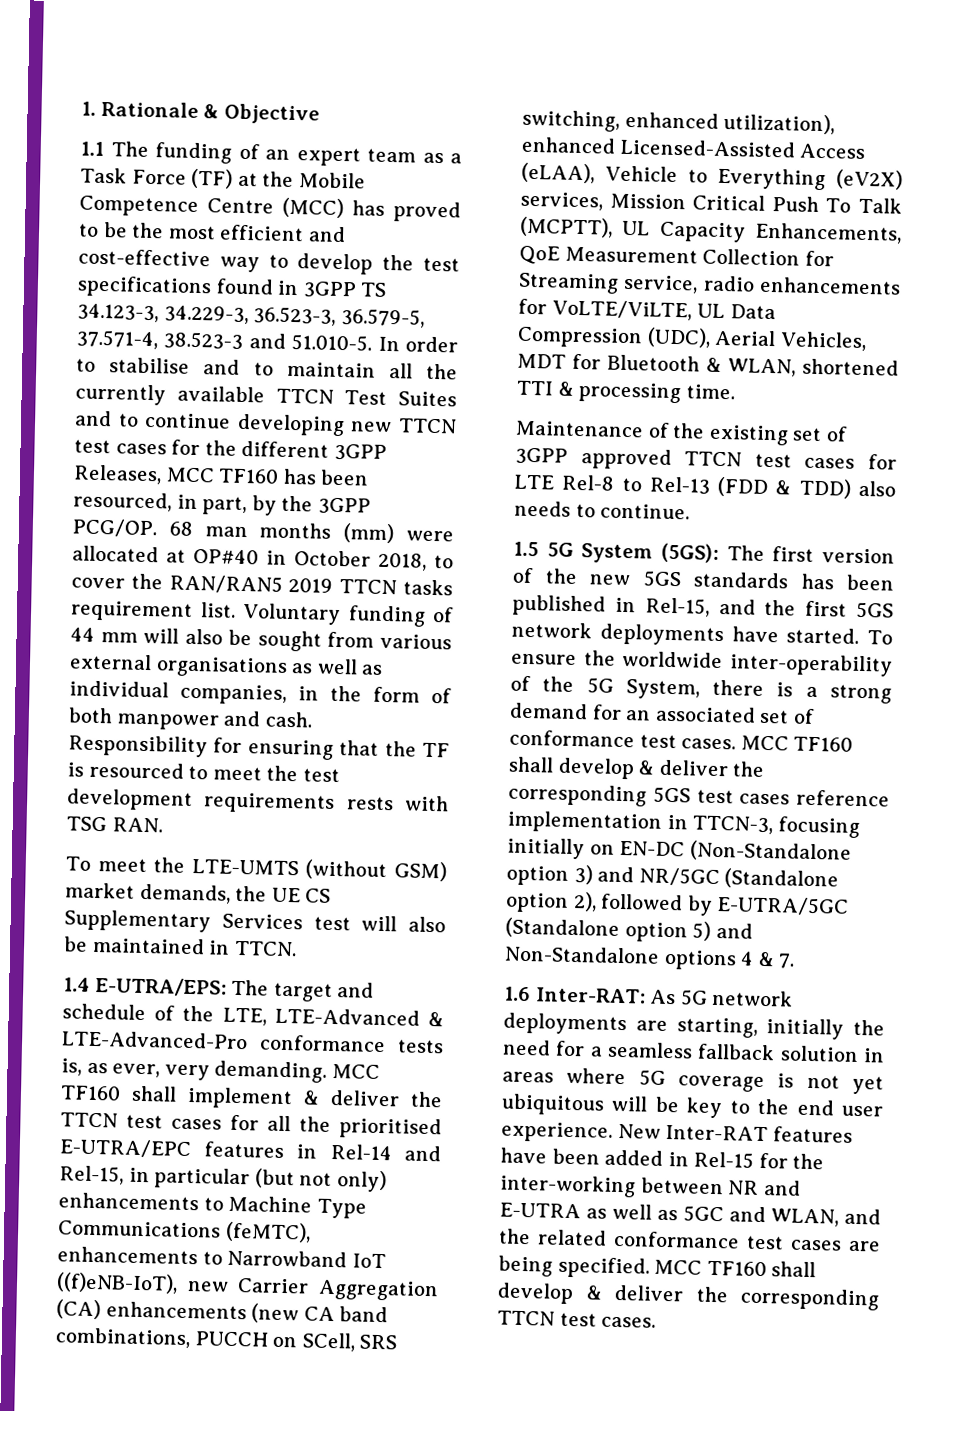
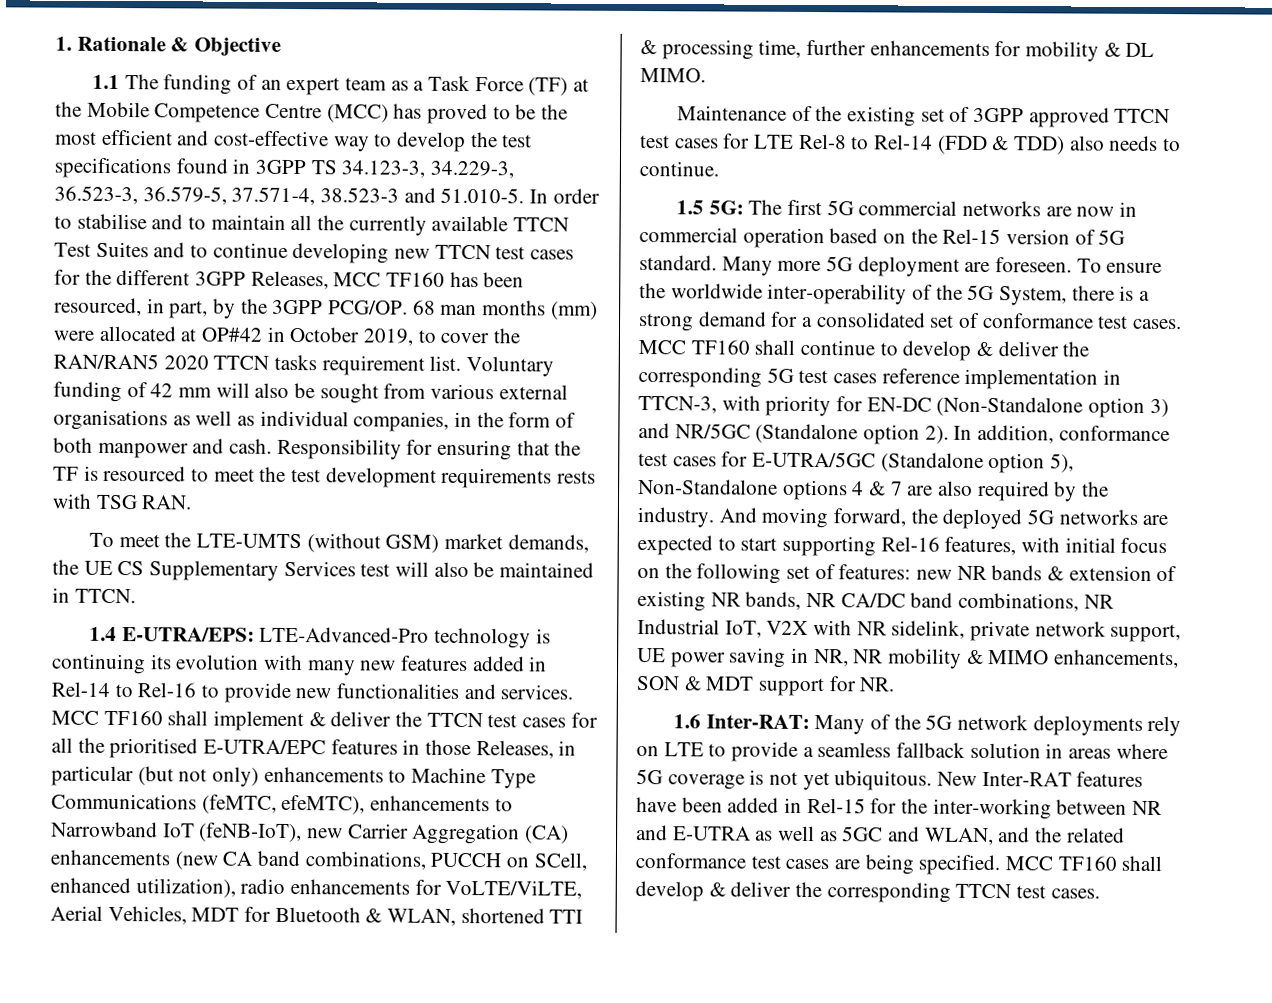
- 68 man months (mm) were allocated at OP#40 in October 2018, to cover the RAN/RAN5 2019 TTCN tasks requirement list.
+ 68 man months (mm) were allocated at OP#42 in October 2019, to cover the RAN/RAN5 2020 TTCN tasks requirement list.
- Voluntary funding of 44 mm will also be sought from various external organisations as well as individual companies, in the form of both manpower and cash.
+ Voluntary funding of 42 mm will also be sought from various external organisations as well as individual companies, in the form of both manpower and cash.
- 1.4 E-UTRA/EPS: The target and schedule of the LTE, LTE-Advanced & LTE-Advanced-Pro conformance tests is, as ever, very demanding.
+ 1.4 E-UTRA/EPS: LTE-Advanced-Pro technology is continuing its evolution with many new features added in Rel-14 to Rel-16 to provide new functionalities and services.
- MCC TF160 shall implement & deliver the TTCN test cases for all the prioritised E-UTRA/EPC features in Rel-14 and Rel-15, in particular (but not only) enhancements to Machine Type Communications (feMTC), enhancements to Narrowband IoT ((f)eNB-IoT), new Carrier Aggregation (CA) enhancements (new CA band combinations, PUCCH on SCell, SRS switching, enhanced utilization), enhanced Licensed-Assisted Access (eLAA), Vehicle to Everything (eV2X) services, Mission Critical Push To Talk (MCPTT), UL Capacity Enhancements, QoE Measurement Collection for Streaming service, radio enhancements for VoLTE/ViLTE, UL Data Compression (UDC), Aerial Vehicles, MDT for Bluetooth & WLAN, shortened TTI & processing time.
+ MCC TF160 shall implement & deliver the TTCN test cases for all the prioritised E-UTRA/EPC features in those Releases, in particular (but not only) enhancements to Machine Type Communications (feMTC, efeMTC), enhancements to Narrowband IoT (feNB-IoT), new Carrier Aggregation (CA) enhancements (new CA band combinations, PUCCH on SCell, enhanced utilization), radio enhancements for VoLTE/ViLTE, Aerial Vehicles, MDT for Bluetooth & WLAN, shortened TTI & processing time, further enhancements for mobility & DL MIMO.
- Maintenance of the existing set of 3GPP approved TTCN test cases for LTE Rel-8 to Rel-13 (FDD & TDD) also needs to continue.
+ Maintenance of the existing set of 3GPP approved TTCN test cases for LTE Rel-8 to Rel-14 (FDD & TDD) also needs to continue.
- 1.5 5G System (5GS): The first version of the new 5GS standards has been published in Rel-15, and the first 5GS network deployments have started.
+ 1.5 5G: The first 5G commercial networks are now in commercial operation based on the Rel-15 version of 5G standard. Many more 5G deployment are foreseen.
- To ensure the worldwide inter-operability of the 5G System, there is a strong demand for an associated set of conformance test cases.
+ To ensure the worldwide inter-operability of the 5G System, there is a strong demand for a consolidated set of conformance test cases.
- MCC TF160 shall develop & deliver the corresponding 5GS test cases reference implementation in TTCN-3, focusing initially on EN-DC (Non-Standalone option 3) and NR/5GC (Standalone option 2), followed by E-UTRA/5GC (Standalone option 5) and Non-Standalone options 4 & 7.
- 1.6 Inter-RAT: As 5G network deployments are starting, initially the need for a seamless fallback solution in areas where 5G coverage is not yet ubiquitous will be key to the end user experience.
+ MCC TF160 shall continue to develop & deliver the corresponding 5G test cases reference implementation in TTCN-3, with priority for EN-DC (Non-Standalone option 3) and NR/5GC (Standalone option 2). In addition, conformance test cases for E-UTRA/5GC (Standalone option 5), Non-Standalone options 4 & 7 are also required by the industry. And moving forward, the deployed 5G networks are expected to start supporting Rel-16 features, with initial focus on the following set of features: new NR bands & extension of existing NR bands, NR CA/DC band combinations, NR Industrial IoT, V2X with NR sidelink, private network support, UE power saving in NR, NR mobility & MIMO enhancements, SON & MDT support for NR.
+ 1.6 Inter-RAT: Many of the 5G network deployments rely on LTE to provide a seamless fallback solution in areas where 5G coverage is not yet ubiquitous.

